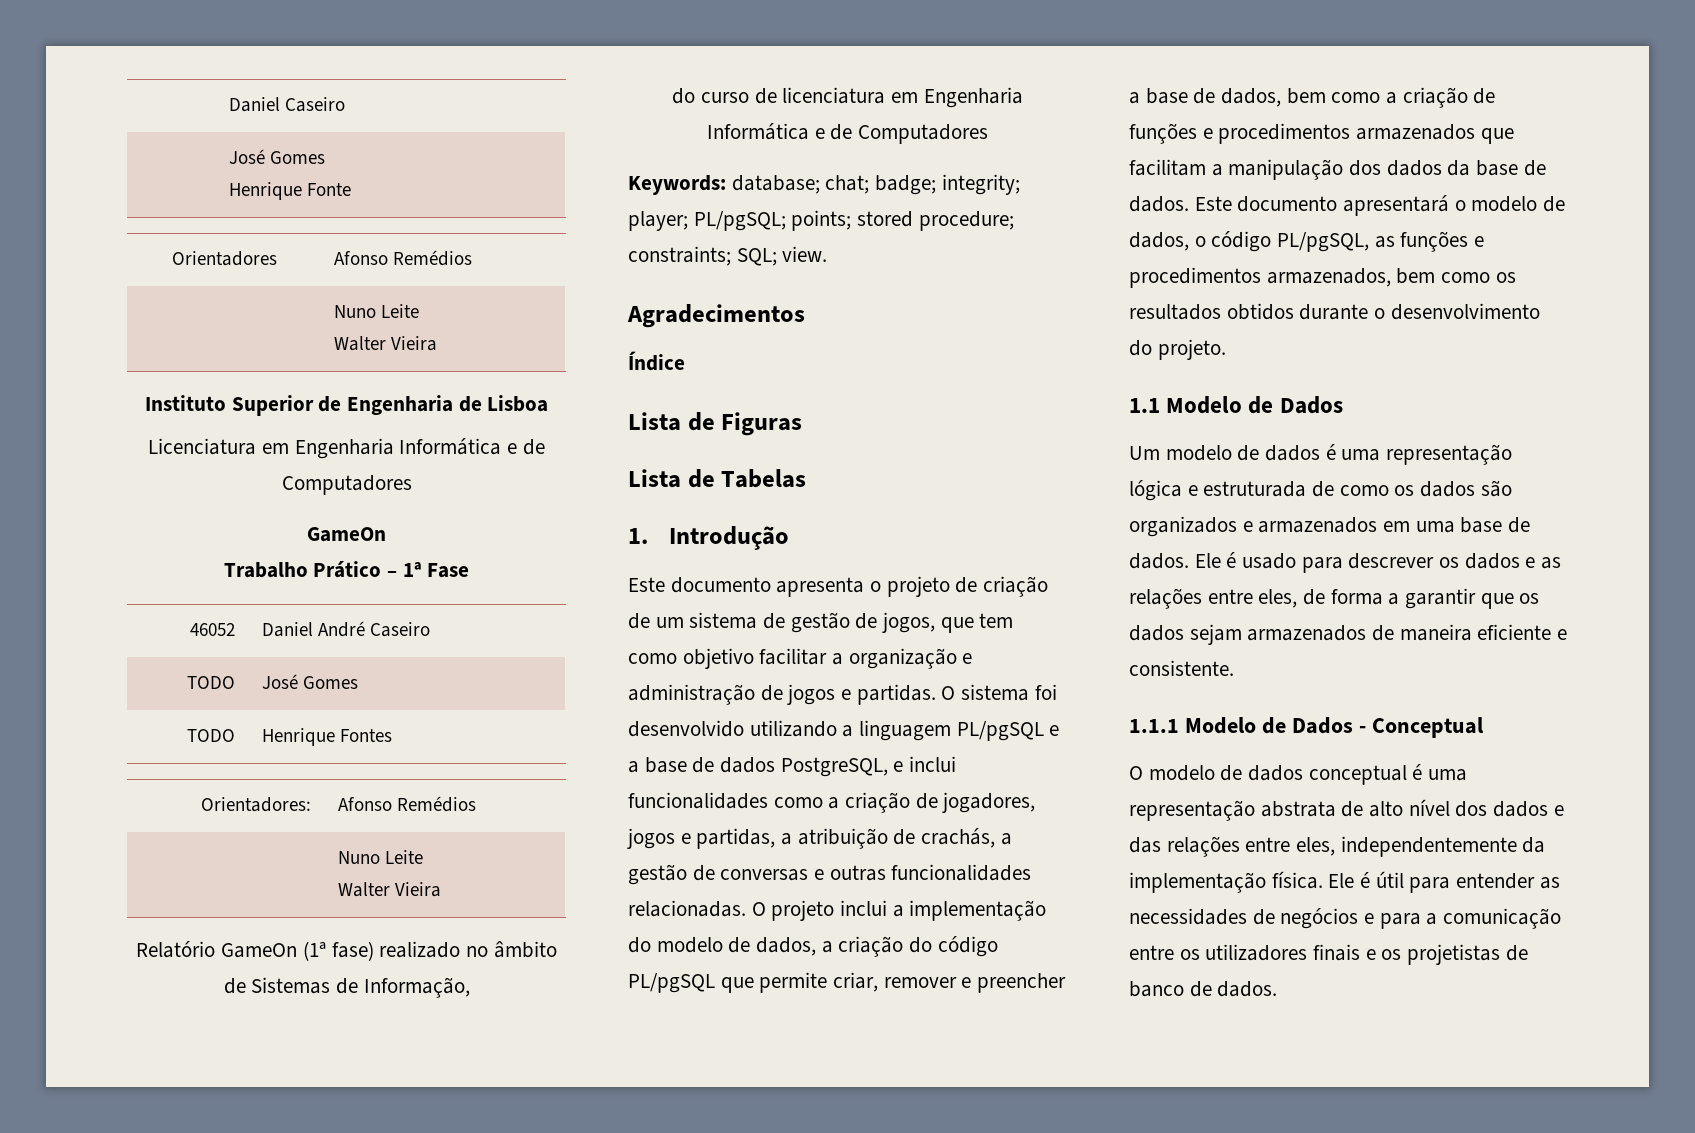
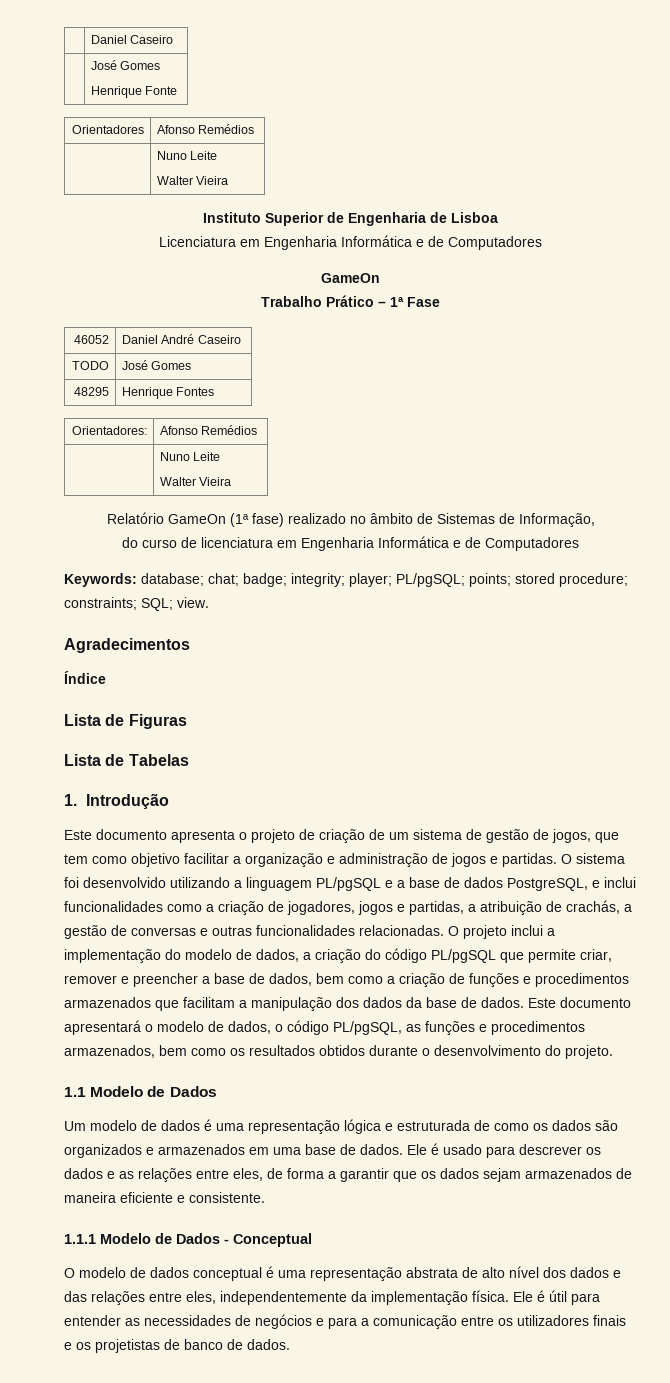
- TODO | Henrique Fontes
+ 48295 | Henrique Fontes

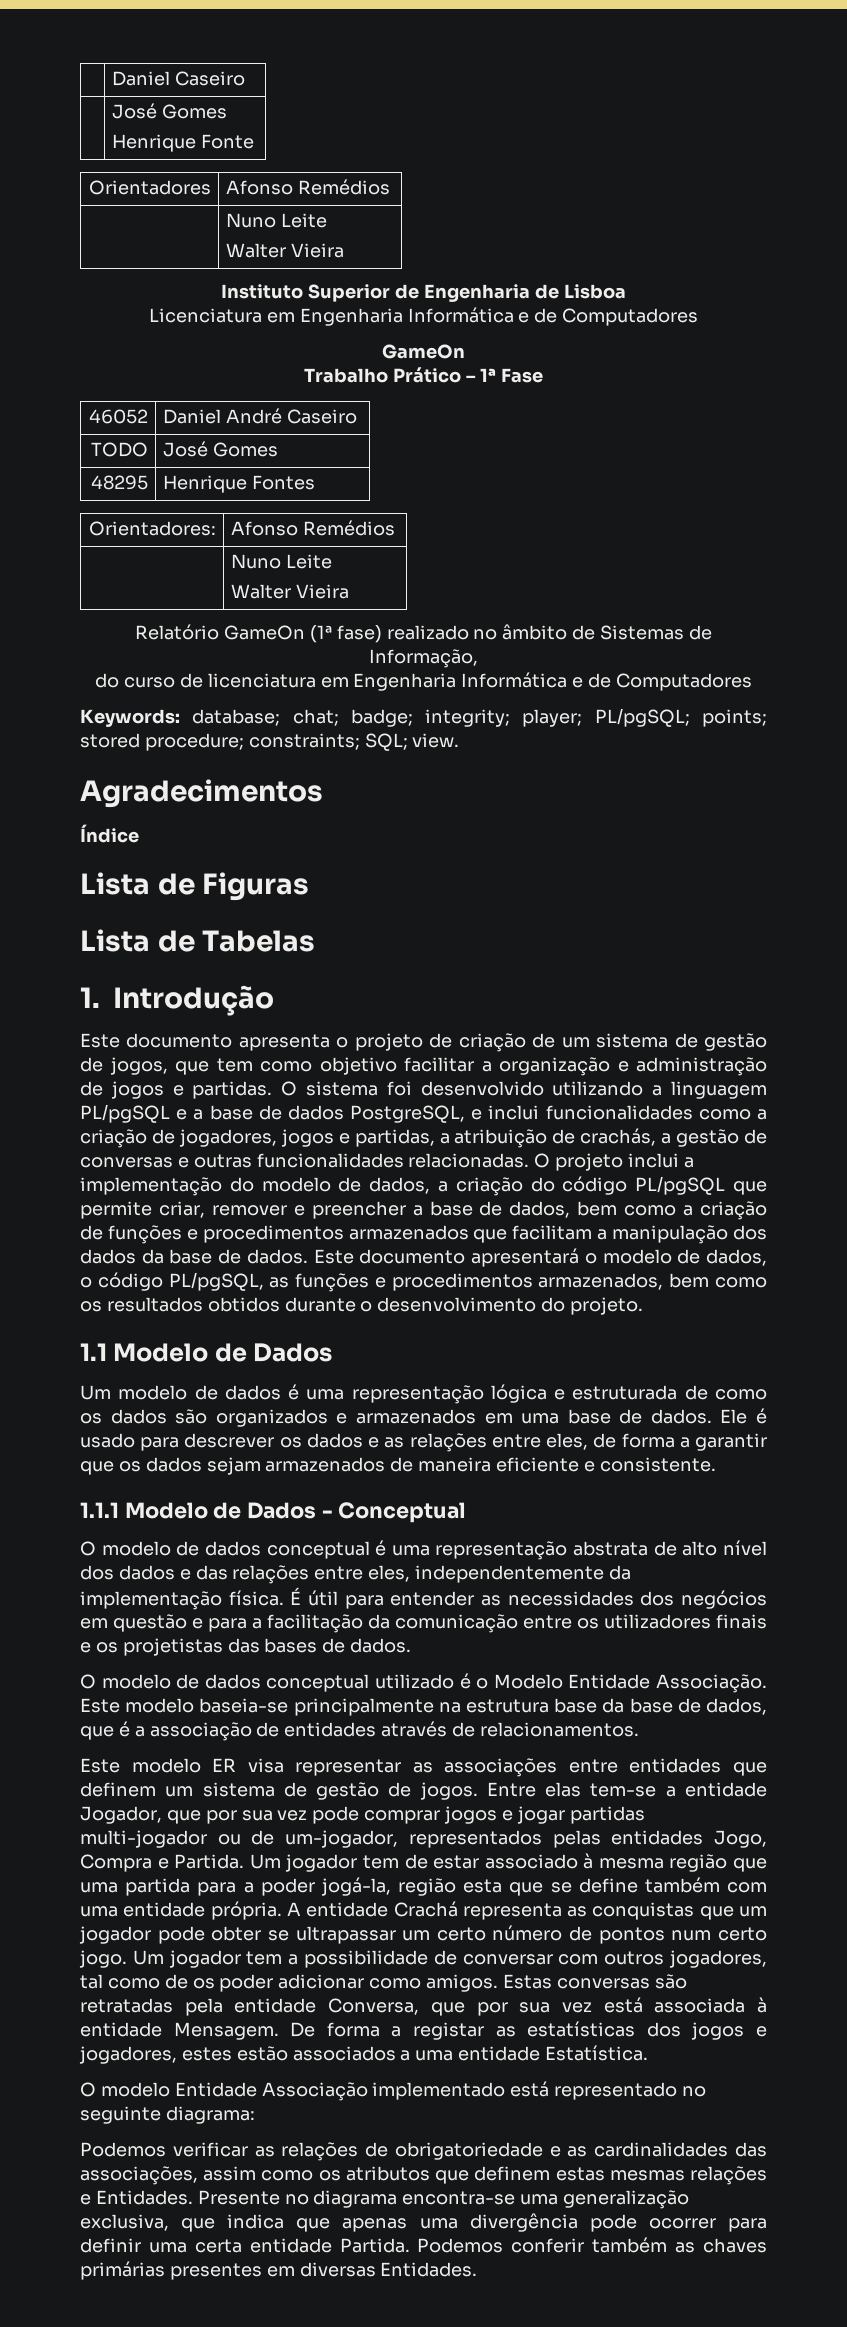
- Ele é útil para entender as necessidades de negócios e para a comunicação entre os utilizadores finais e os projetistas de banco de dados.
+ É útil para entender as necessidades dos negócios em questão e para a facilitação da comunicação entre os utilizadores finais e os projetistas das bases de dados.
+ O modelo de dados conceptual utilizado é o Modelo Entidade Associação. Este modelo baseia-se principalmente na estrutura base da base de dados, que é a associação de entidades através de relacionamentos.
+ Este modelo ER visa representar as associações entre entidades que definem um sistema de gestão de jogos. Entre elas tem-se a entidade Jogador, que por sua vez pode comprar jogos e jogar partidas multi-jogador ou de um-jogador, representados pelas entidades Jogo, Compra e Partida. Um jogador tem de estar associado à mesma região que uma partida para a poder jogá-la, região esta que se define também com uma entidade própria. A entidade Crachá representa as conquistas que um jogador pode obter se ultrapassar um certo número de pontos num certo jogo. Um jogador tem a possibilidade de conversar com outros jogadores, tal como de os poder adicionar como amigos. Estas conversas são retratadas pela entidade Conversa, que por sua vez está associada à entidade Mensagem. De forma a registar as estatísticas dos jogos e jogadores, estes estão associados a uma entidade Estatística.
+ O modelo Entidade Associação implementado está representado no seguinte diagrama:
+ Podemos verificar as relações de obrigatoriedade e as cardinalidades das associações, assim como os atributos que definem estas mesmas relações e Entidades. Presente no diagrama encontra-se uma generalização exclusiva, que indica que apenas uma divergência pode ocorrer para definir uma certa entidade Partida. Podemos conferir também as chaves primárias presentes em diversas Entidades.

